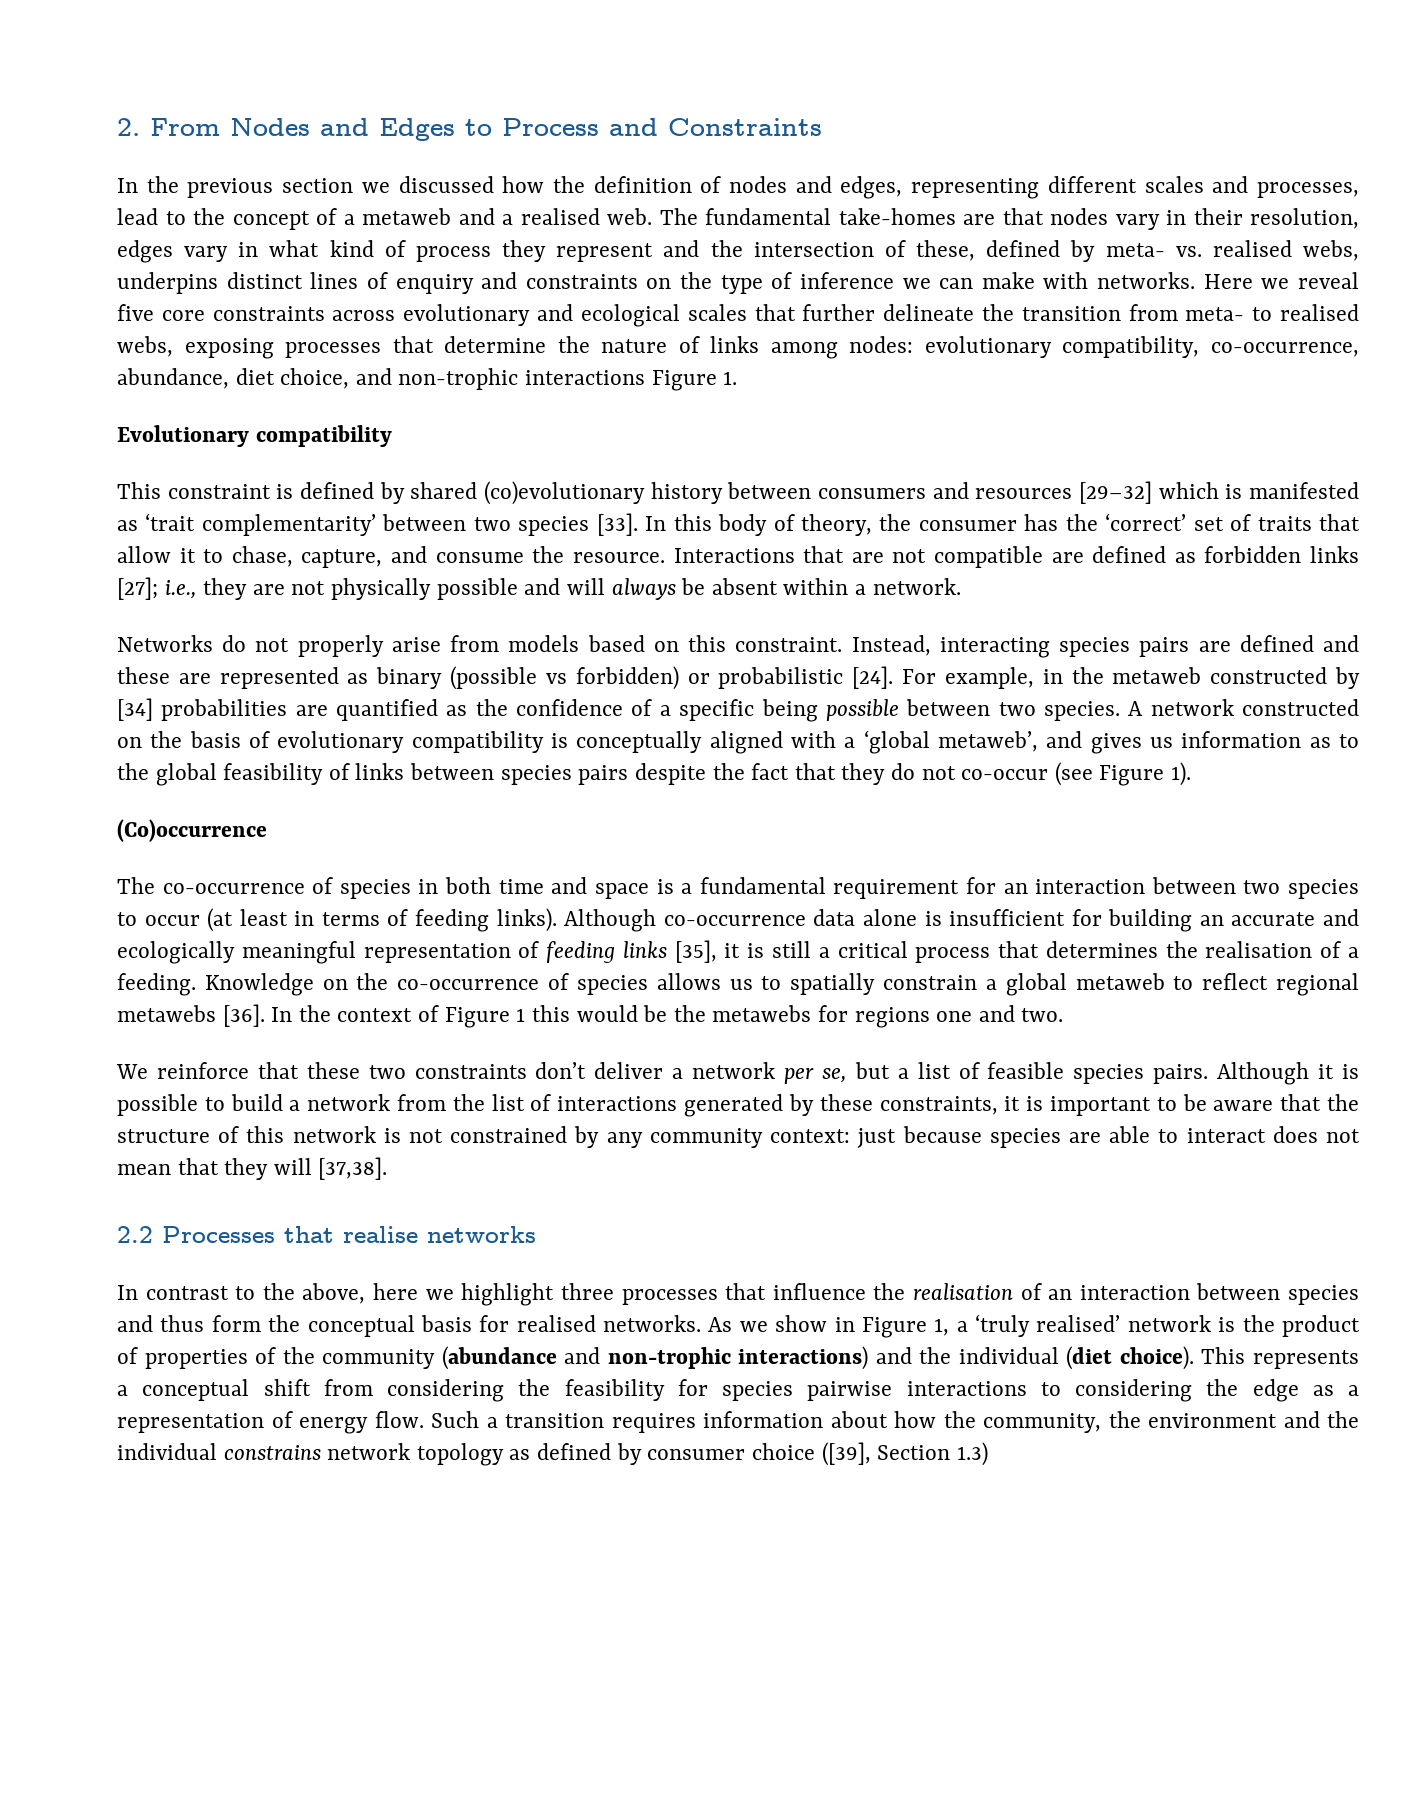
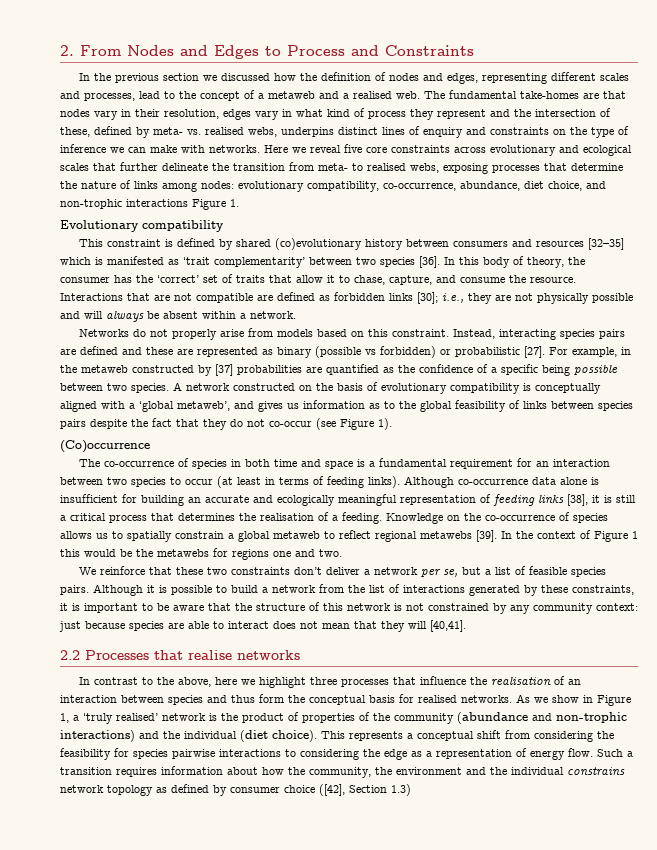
- This constraint is defined by shared (co)evolutionary history between consumers and resources [29–32] which is manifested as ‘trait complementarity’ between two species [33].
+ This constraint is defined by shared (co)evolutionary history between consumers and resources [32–35] which is manifested as ‘trait complementarity’ between two species [36].
- Interactions that are not compatible are defined as forbidden links [27]; i.e., they are not physically possible and will always be absent within a network.
+ Interactions that are not compatible are defined as forbidden links [30]; i.e., they are not physically possible and will always be absent within a network.
- Instead, interacting species pairs are defined and these are represented as binary (possible vs forbidden) or probabilistic [24].
+ Instead, interacting species pairs are defined and these are represented as binary (possible vs forbidden) or probabilistic [27].
- For example, in the metaweb constructed by [34] probabilities are quantified as the confidence of a specific being possible between two species.
+ For example, in the metaweb constructed by [37] probabilities are quantified as the confidence of a specific being possible between two species.
- Although co-occurrence data alone is insufficient for building an accurate and ecologically meaningful representation of feeding links [35], it is still a critical process that determines the realisation of a feeding.
+ Although co-occurrence data alone is insufficient for building an accurate and ecologically meaningful representation of feeding links [38], it is still a critical process that determines the realisation of a feeding.
- Knowledge on the co-occurrence of species allows us to spatially constrain a global metaweb to reflect regional metawebs [36].
+ Knowledge on the co-occurrence of species allows us to spatially constrain a global metaweb to reflect regional metawebs [39].
- Although it is possible to build a network from the list of interactions generated by these constraints, it is important to be aware that the structure of this network is not constrained by any community context: just because species are able to interact does not mean that they will [37,38].
+ Although it is possible to build a network from the list of interactions generated by these constraints, it is important to be aware that the structure of this network is not constrained by any community context: just because species are able to interact does not mean that they will [40,41].
- Such a transition requires information about how the community, the environment and the individual constrains network topology as defined by consumer choice ([39], Section 1.3)
+ Such a transition requires information about how the community, the environment and the individual constrains network topology as defined by consumer choice ([42], Section 1.3)

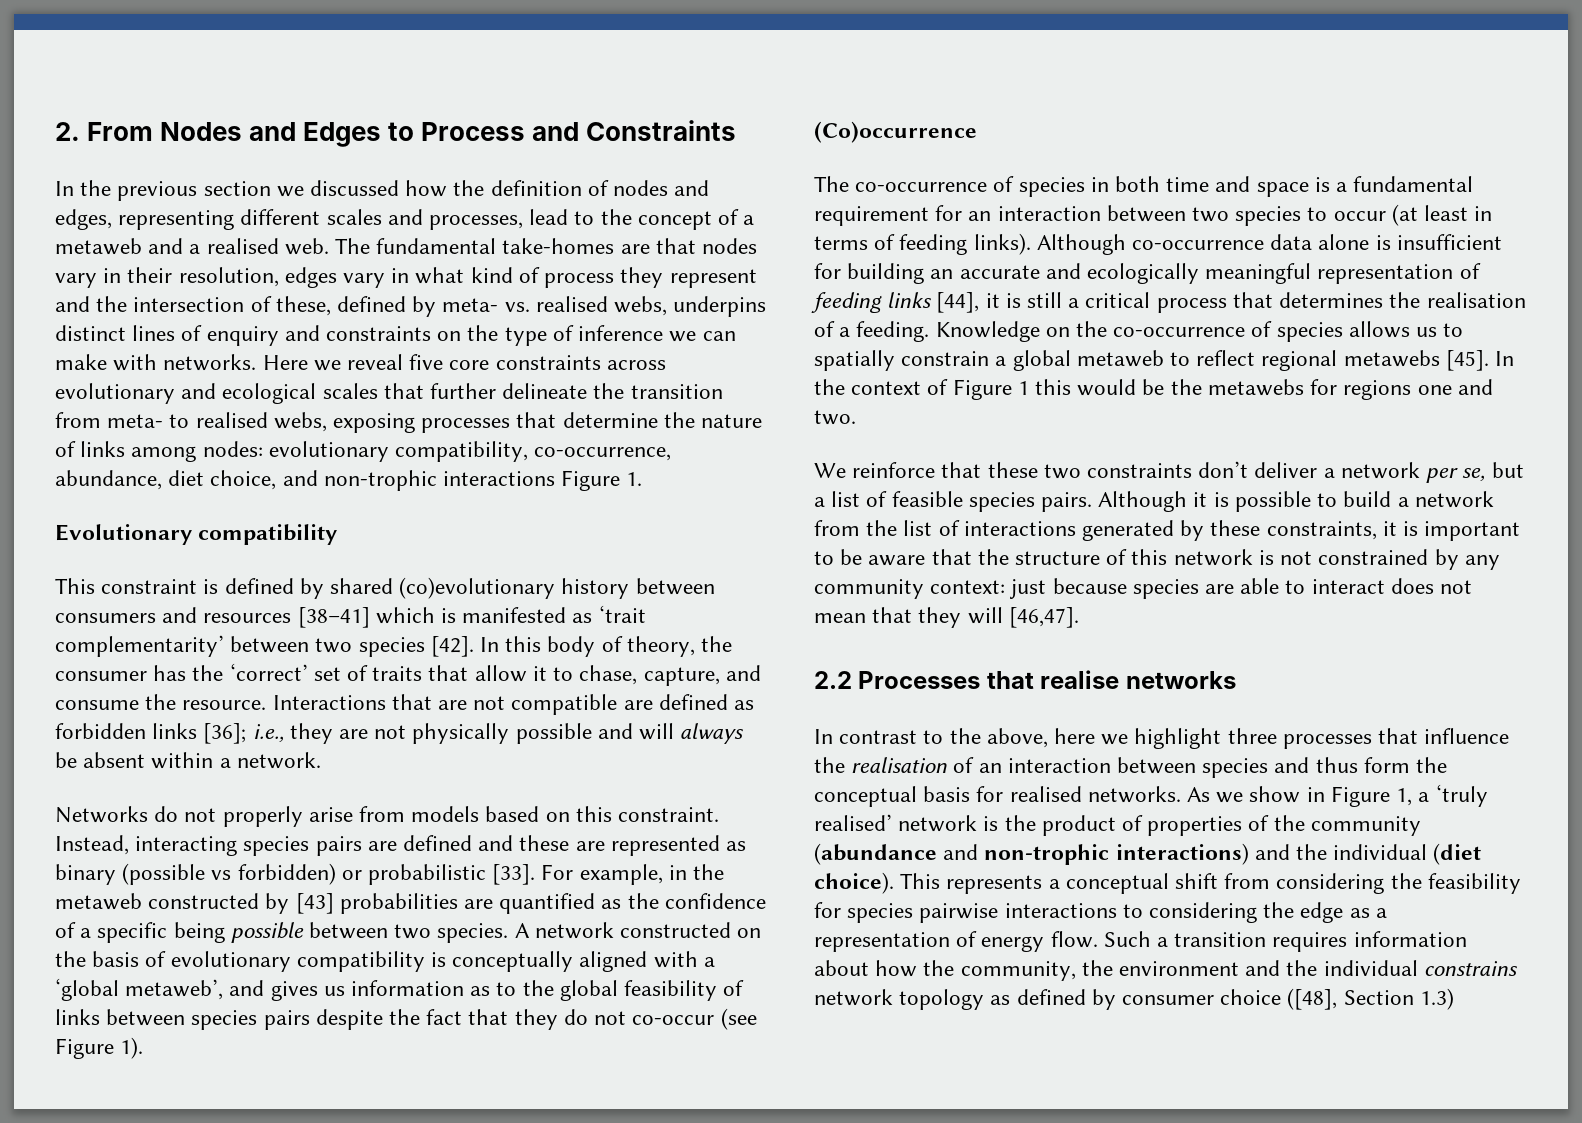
- This constraint is defined by shared (co)evolutionary history between consumers and resources [32–35] which is manifested as ‘trait complementarity’ between two species [36].
+ This constraint is defined by shared (co)evolutionary history between consumers and resources [38–41] which is manifested as ‘trait complementarity’ between two species [42].
- Interactions that are not compatible are defined as forbidden links [30]; i.e., they are not physically possible and will always be absent within a network.
+ Interactions that are not compatible are defined as forbidden links [36]; i.e., they are not physically possible and will always be absent within a network.
- Instead, interacting species pairs are defined and these are represented as binary (possible vs forbidden) or probabilistic [27].
+ Instead, interacting species pairs are defined and these are represented as binary (possible vs forbidden) or probabilistic [33].
- For example, in the metaweb constructed by [37] probabilities are quantified as the confidence of a specific being possible between two species.
+ For example, in the metaweb constructed by [43] probabilities are quantified as the confidence of a specific being possible between two species.
- Although co-occurrence data alone is insufficient for building an accurate and ecologically meaningful representation of feeding links [38], it is still a critical process that determines the realisation of a feeding.
+ Although co-occurrence data alone is insufficient for building an accurate and ecologically meaningful representation of feeding links [44], it is still a critical process that determines the realisation of a feeding.
- Knowledge on the co-occurrence of species allows us to spatially constrain a global metaweb to reflect regional metawebs [39].
+ Knowledge on the co-occurrence of species allows us to spatially constrain a global metaweb to reflect regional metawebs [45].
- Although it is possible to build a network from the list of interactions generated by these constraints, it is important to be aware that the structure of this network is not constrained by any community context: just because species are able to interact does not mean that they will [40,41].
+ Although it is possible to build a network from the list of interactions generated by these constraints, it is important to be aware that the structure of this network is not constrained by any community context: just because species are able to interact does not mean that they will [46,47].
- Such a transition requires information about how the community, the environment and the individual constrains network topology as defined by consumer choice ([42], Section 1.3)
+ Such a transition requires information about how the community, the environment and the individual constrains network topology as defined by consumer choice ([48], Section 1.3)

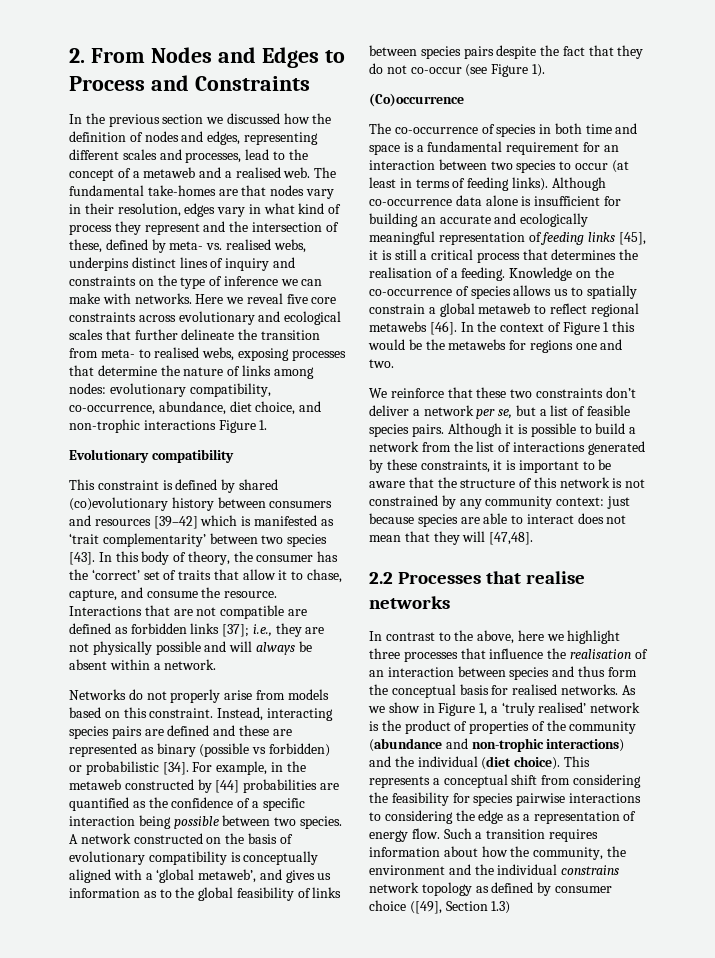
- The fundamental take-homes are that nodes vary in their resolution, edges vary in what kind of process they represent and the intersection of these, defined by meta- vs. realised webs, underpins distinct lines of enquiry and constraints on the type of inference we can make with networks.
+ The fundamental take-homes are that nodes vary in their resolution, edges vary in what kind of process they represent and the intersection of these, defined by meta- vs. realised webs, underpins distinct lines of inquiry and constraints on the type of inference we can make with networks.
- This constraint is defined by shared (co)evolutionary history between consumers and resources [38–41] which is manifested as ‘trait complementarity’ between two species [42].
+ This constraint is defined by shared (co)evolutionary history between consumers and resources [39–42] which is manifested as ‘trait complementarity’ between two species [43].
- Interactions that are not compatible are defined as forbidden links [36]; i.e., they are not physically possible and will always be absent within a network.
+ Interactions that are not compatible are defined as forbidden links [37]; i.e., they are not physically possible and will always be absent within a network.
- Instead, interacting species pairs are defined and these are represented as binary (possible vs forbidden) or probabilistic [33].
+ Instead, interacting species pairs are defined and these are represented as binary (possible vs forbidden) or probabilistic [34].
- For example, in the metaweb constructed by [43] probabilities are quantified as the confidence of a specific being possible between two species.
+ For example, in the metaweb constructed by [44] probabilities are quantified as the confidence of a specific interaction being possible between two species.
- Although co-occurrence data alone is insufficient for building an accurate and ecologically meaningful representation of feeding links [44], it is still a critical process that determines the realisation of a feeding.
+ Although co-occurrence data alone is insufficient for building an accurate and ecologically meaningful representation of feeding links [45], it is still a critical process that determines the realisation of a feeding.
- Knowledge on the co-occurrence of species allows us to spatially constrain a global metaweb to reflect regional metawebs [45].
+ Knowledge on the co-occurrence of species allows us to spatially constrain a global metaweb to reflect regional metawebs [46].
- Although it is possible to build a network from the list of interactions generated by these constraints, it is important to be aware that the structure of this network is not constrained by any community context: just because species are able to interact does not mean that they will [46,47].
+ Although it is possible to build a network from the list of interactions generated by these constraints, it is important to be aware that the structure of this network is not constrained by any community context: just because species are able to interact does not mean that they will [47,48].
- Such a transition requires information about how the community, the environment and the individual constrains network topology as defined by consumer choice ([48], Section 1.3)
+ Such a transition requires information about how the community, the environment and the individual constrains network topology as defined by consumer choice ([49], Section 1.3)

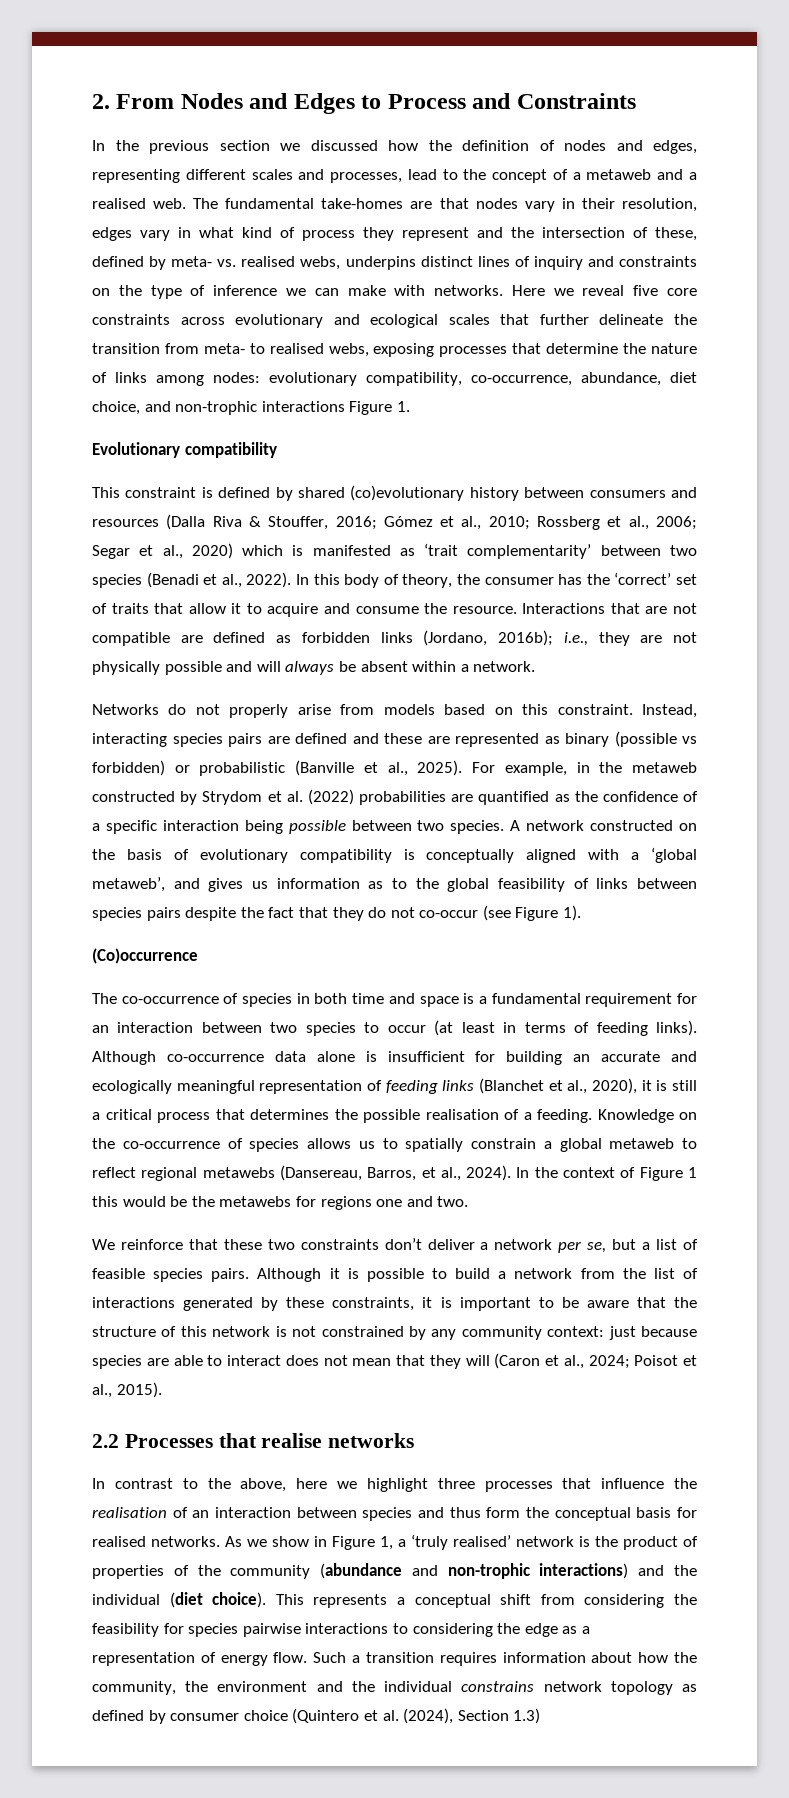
- This constraint is defined by shared (co)evolutionary history between consumers and resources [39–42] which is manifested as ‘trait complementarity’ between two species [43].
+ This constraint is defined by shared (co)evolutionary history between consumers and resources (Dalla Riva & Stouffer, 2016; Gómez et al., 2010; Rossberg et al., 2006; Segar et al., 2020) which is manifested as ‘trait complementarity’ between two species (Benadi et al., 2022).
- In this body of theory, the consumer has the ‘correct’ set of traits that allow it to chase, capture, and consume the resource.
+ In this body of theory, the consumer has the ‘correct’ set of traits that allow it to acquire and consume the resource.
- Interactions that are not compatible are defined as forbidden links [37]; i.e., they are not physically possible and will always be absent within a network.
+ Interactions that are not compatible are defined as forbidden links (Jordano, 2016b); i.e., they are not physically possible and will always be absent within a network.
- Instead, interacting species pairs are defined and these are represented as binary (possible vs forbidden) or probabilistic [34].
+ Instead, interacting species pairs are defined and these are represented as binary (possible vs forbidden) or probabilistic (Banville et al., 2025).
- For example, in the metaweb constructed by [44] probabilities are quantified as the confidence of a specific interaction being possible between two species.
+ For example, in the metaweb constructed by Strydom et al. (2022) probabilities are quantified as the confidence of a specific interaction being possible between two species.
- Although co-occurrence data alone is insufficient for building an accurate and ecologically meaningful representation of feeding links [45], it is still a critical process that determines the realisation of a feeding.
+ Although co-occurrence data alone is insufficient for building an accurate and ecologically meaningful representation of feeding links (Blanchet et al., 2020), it is still a critical process that determines the possible realisation of a feeding.
- Knowledge on the co-occurrence of species allows us to spatially constrain a global metaweb to reflect regional metawebs [46].
+ Knowledge on the co-occurrence of species allows us to spatially constrain a global metaweb to reflect regional metawebs (Dansereau, Barros, et al., 2024).
- Although it is possible to build a network from the list of interactions generated by these constraints, it is important to be aware that the structure of this network is not constrained by any community context: just because species are able to interact does not mean that they will [47,48].
+ Although it is possible to build a network from the list of interactions generated by these constraints, it is important to be aware that the structure of this network is not constrained by any community context: just because species are able to interact does not mean that they will (Caron et al., 2024; Poisot et al., 2015).
- Such a transition requires information about how the community, the environment and the individual constrains network topology as defined by consumer choice ([49], Section 1.3)
+ Such a transition requires information about how the community, the environment and the individual constrains network topology as defined by consumer choice (Quintero et al. (2024), Section 1.3)

